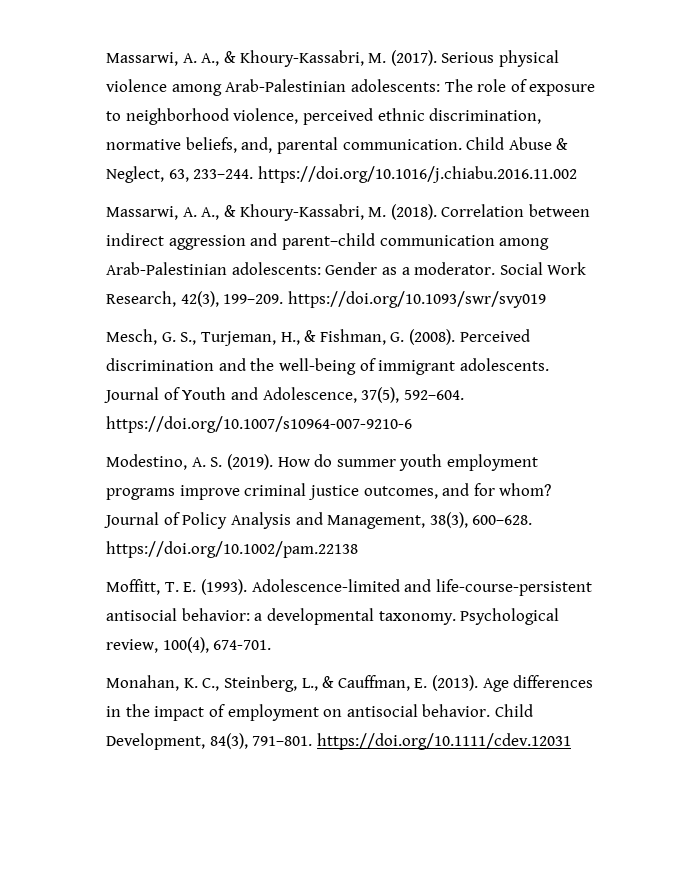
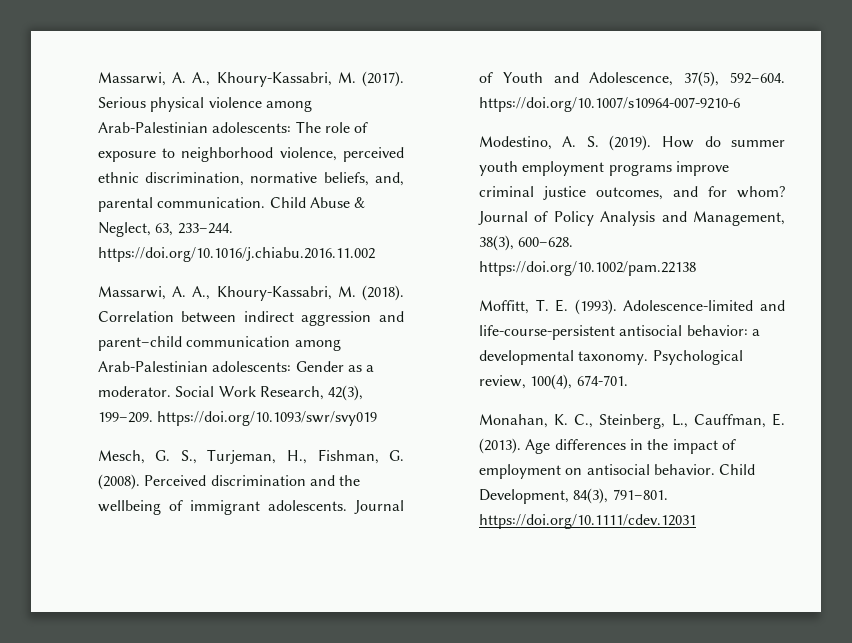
- Massarwi, A. A., & Khoury-Kassabri, M. (2017).
+ Massarwi, A. A., Khoury-Kassabri, M. (2017).
- Massarwi, A. A., & Khoury-Kassabri, M. (2018).
+ Massarwi, A. A., Khoury-Kassabri, M. (2018).
- Mesch, G. S., Turjeman, H., & Fishman, G. (2008).
+ Mesch, G. S., Turjeman, H., Fishman, G. (2008).
- Perceived discrimination and the well-being of immigrant adolescents.
+ Perceived discrimination and the wellbeing of immigrant adolescents.
- Monahan, K. C., Steinberg, L., & Cauffman, E. (2013).
+ Monahan, K. C., Steinberg, L., Cauffman, E. (2013).

